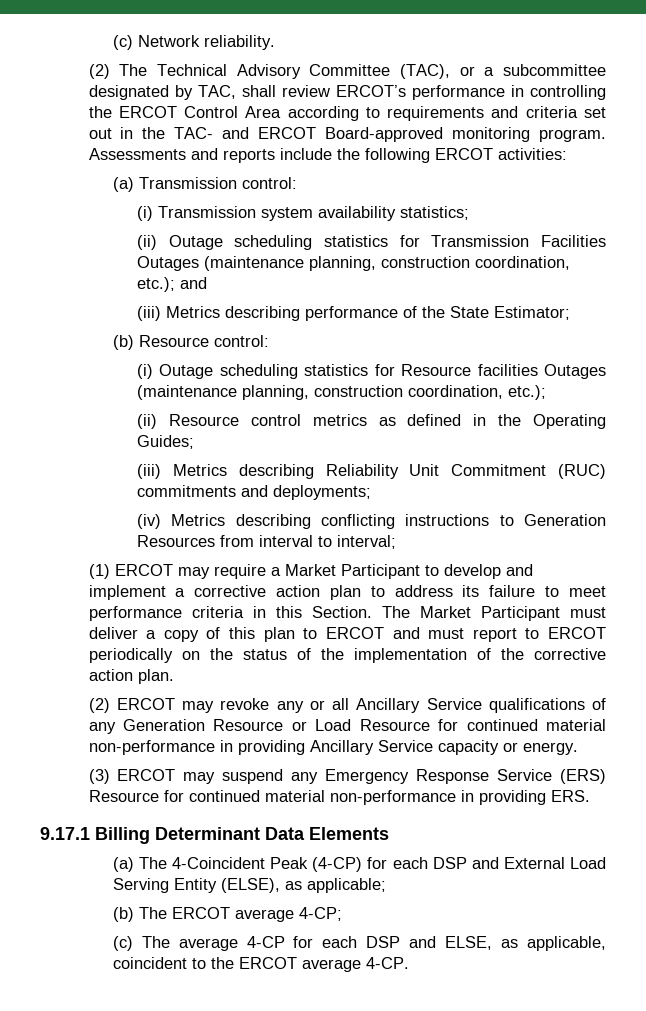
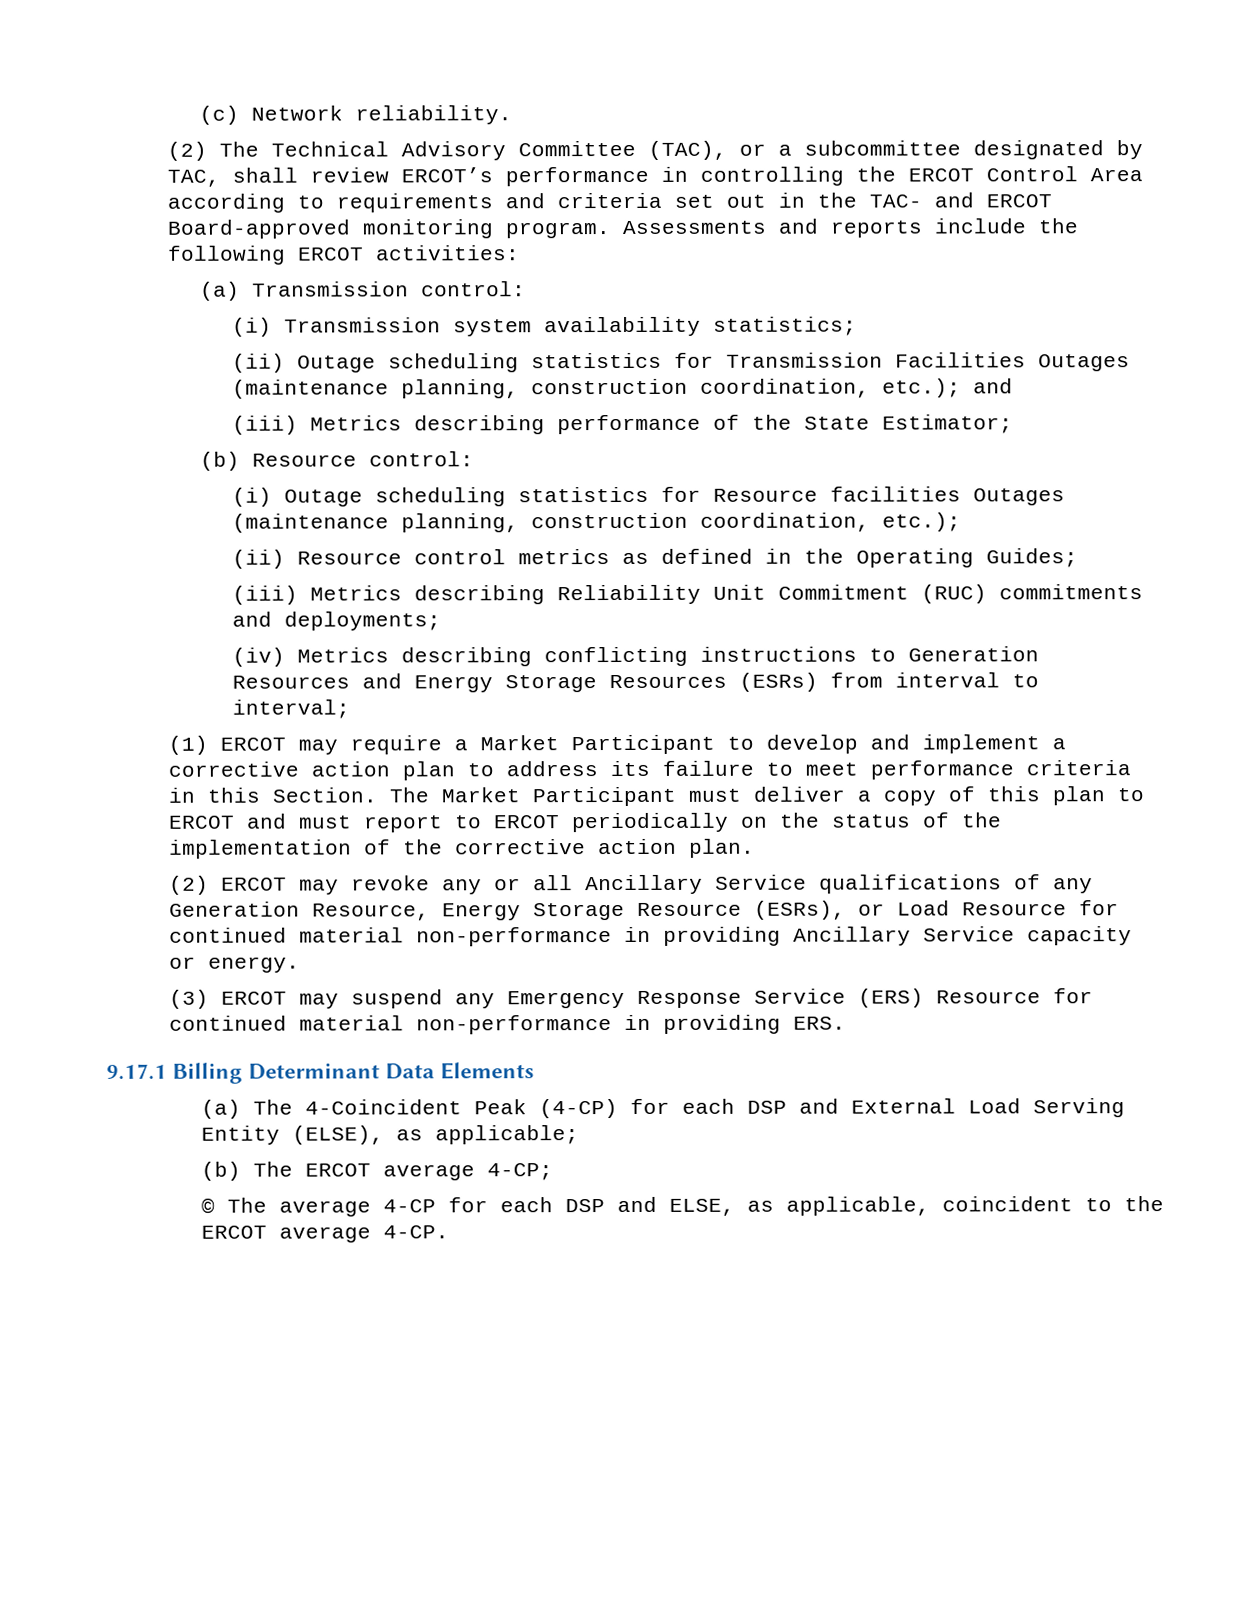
- (iv) Metrics describing conflicting instructions to Generation Resources from interval to interval;
+ (iv) Metrics describing conflicting instructions to Generation Resources and Energy Storage Resources (ESRs) from interval to interval;
- (2) ERCOT may revoke any or all Ancillary Service qualifications of any Generation Resource or Load Resource for continued material non-performance in providing Ancillary Service capacity or energy.
+ (2) ERCOT may revoke any or all Ancillary Service qualifications of any Generation Resource, Energy Storage Resource (ESRs), or Load Resource for continued material non-performance in providing Ancillary Service capacity or energy.
- (c) The average 4-CP for each DSP and ELSE, as applicable, coincident to the ERCOT average 4-CP.
+ © The average 4-CP for each DSP and ELSE, as applicable, coincident to the ERCOT average 4-CP.

